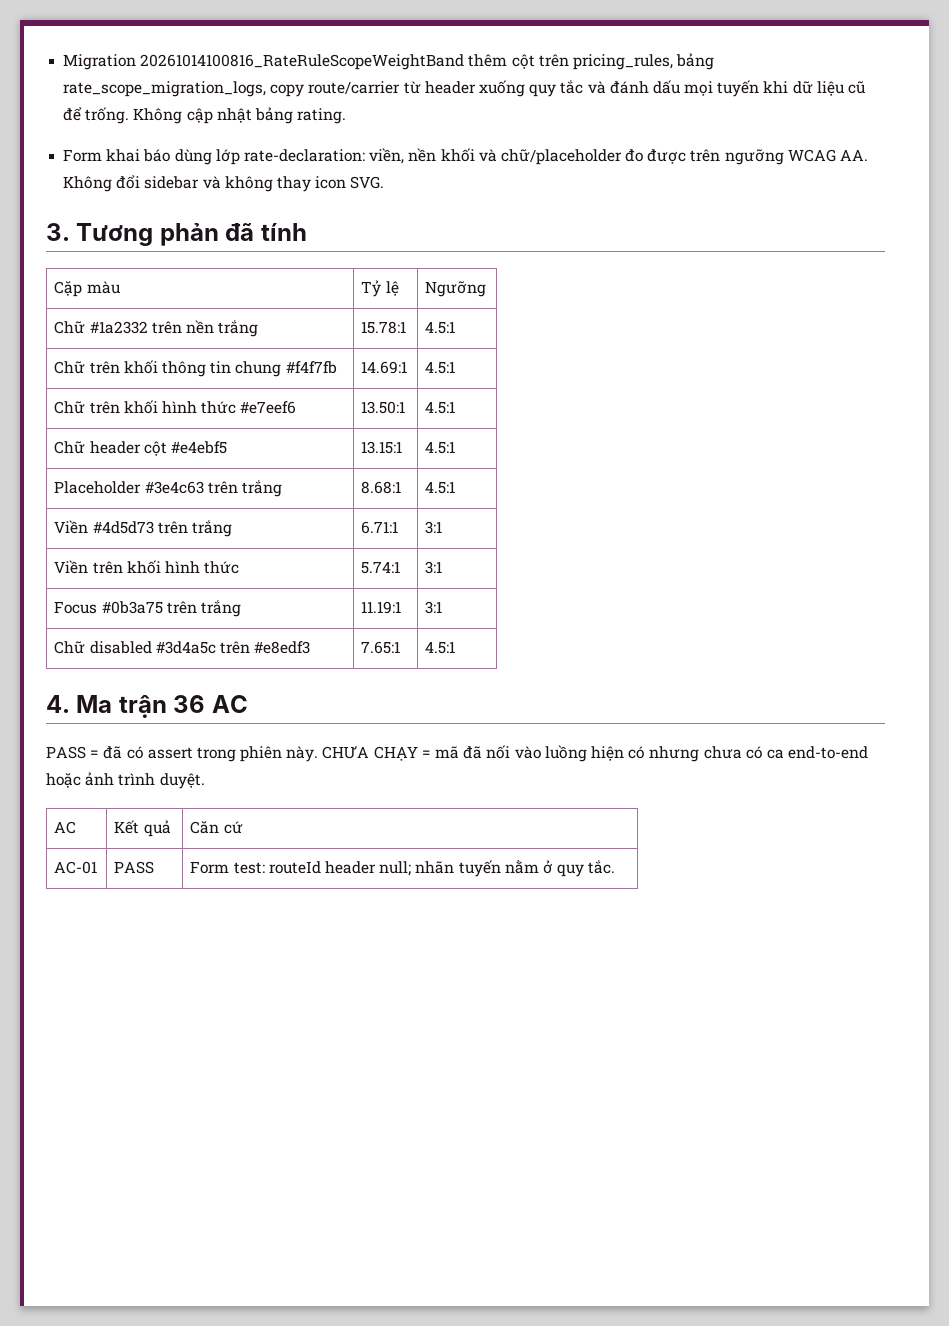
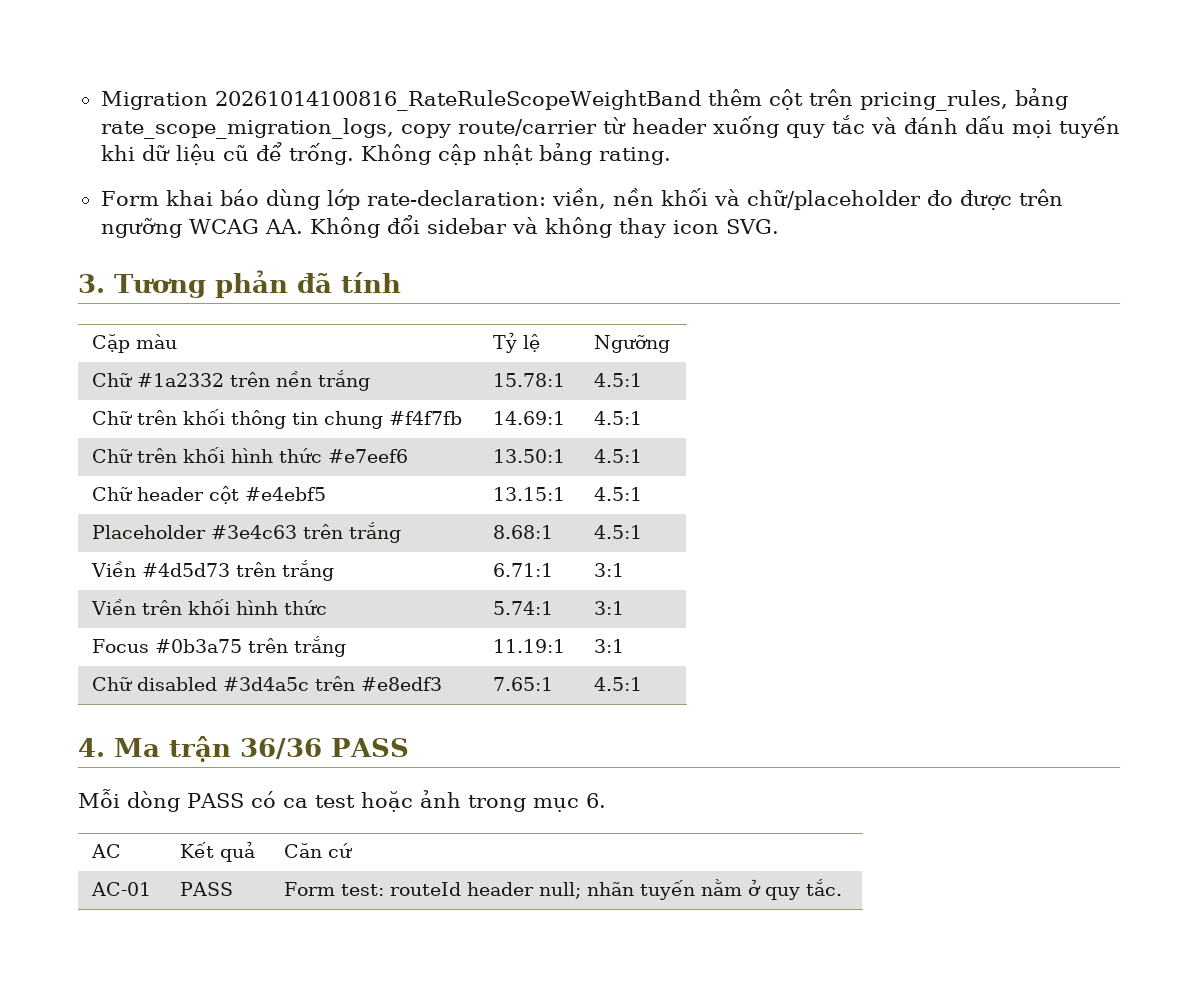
- 4. Ma trận 36 AC
- PASS = đã có assert trong phiên này. CHƯA CHẠY = mã đã nối vào luồng hiện có nhưng chưa có ca end-to-end hoặc ảnh trình duyệt.
+ 4. Ma trận 36/36 PASS
+ Mỗi dòng PASS có ca test hoặc ảnh trong mục 6.

